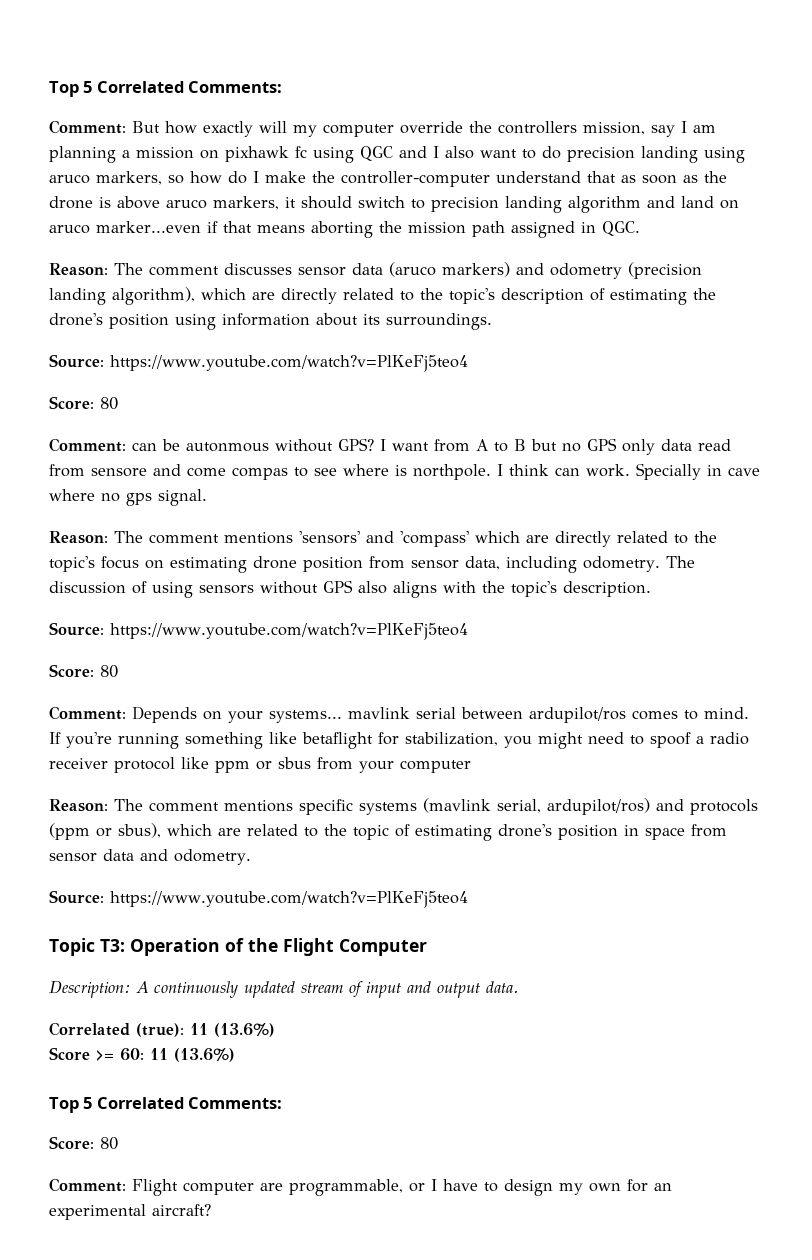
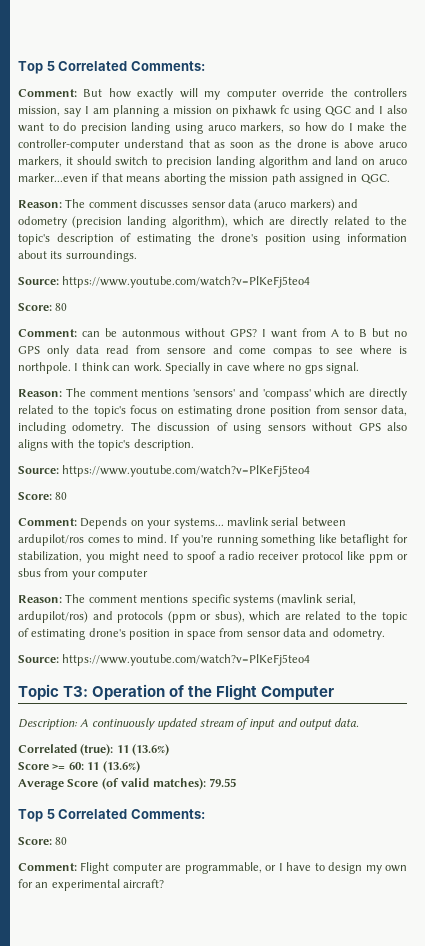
+ Average Score (of valid matches): 79.55

